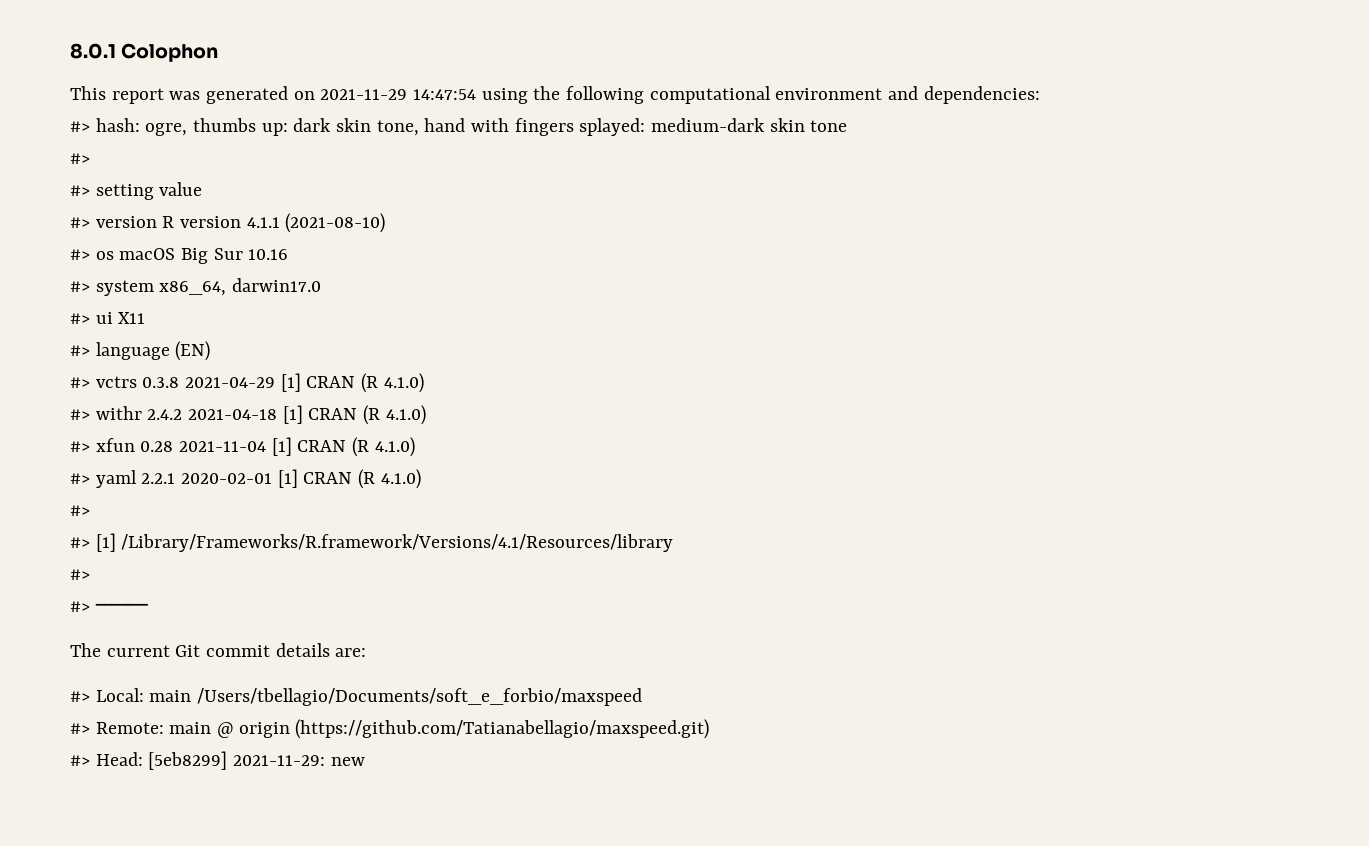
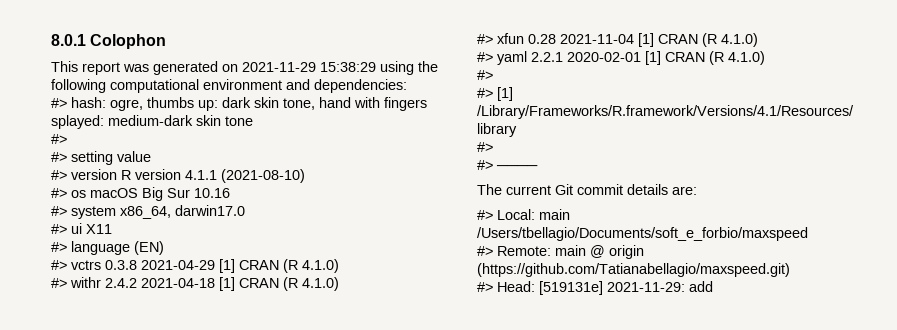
- This report was generated on 2021-11-29 14:47:54 using the following computational environment and dependencies:
+ This report was generated on 2021-11-29 15:38:29 using the following computational environment and dependencies:
- #> Head: [5eb8299] 2021-11-29: new
+ #> Head: [519131e] 2021-11-29: add

